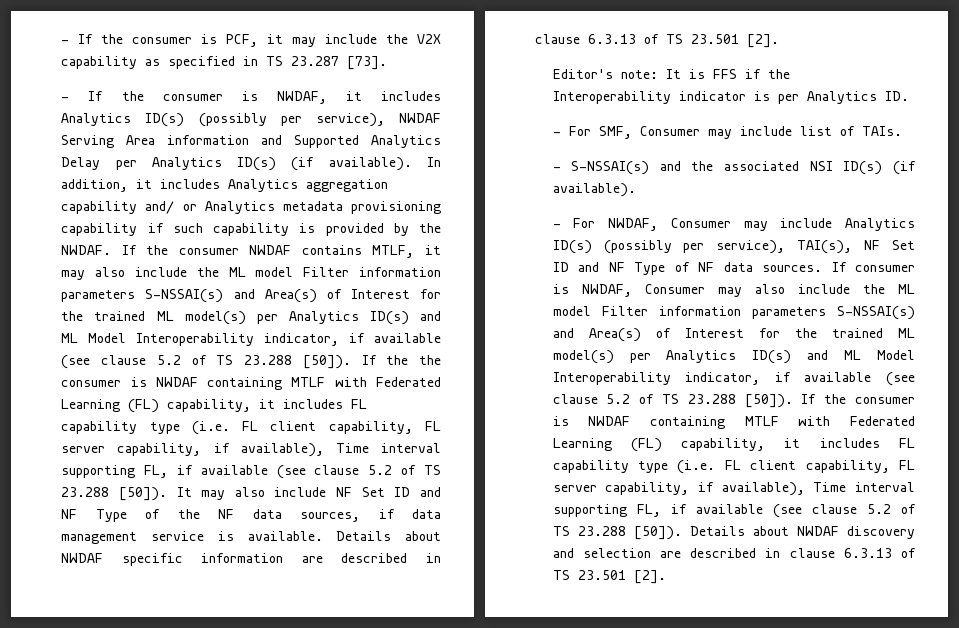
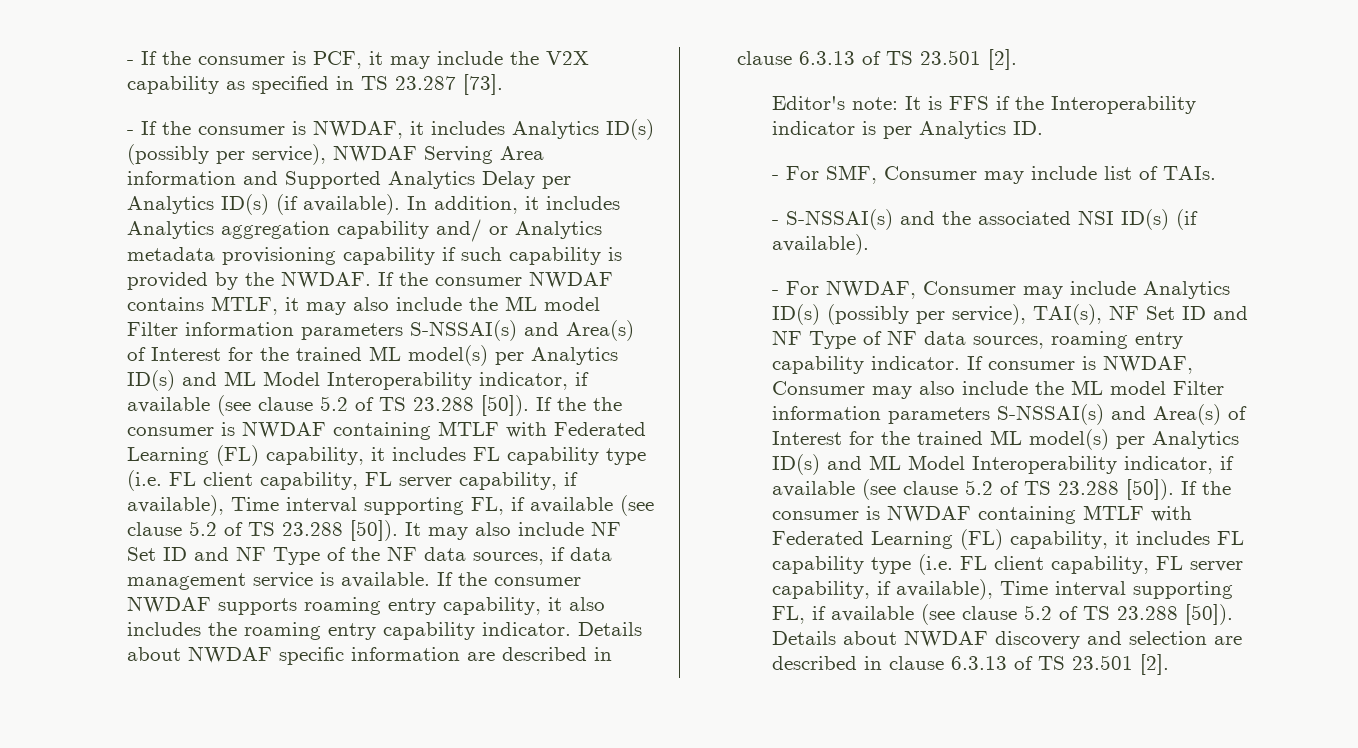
+ If the consumer NWDAF supports roaming entry capability, it also includes the roaming entry capability indicator.
- - For NWDAF, Consumer may include Analytics ID(s) (possibly per service), TAI(s), NF Set ID and NF Type of NF data sources.
+ - For NWDAF, Consumer may include Analytics ID(s) (possibly per service), TAI(s), NF Set ID and NF Type of NF data sources, roaming entry capability indicator.

